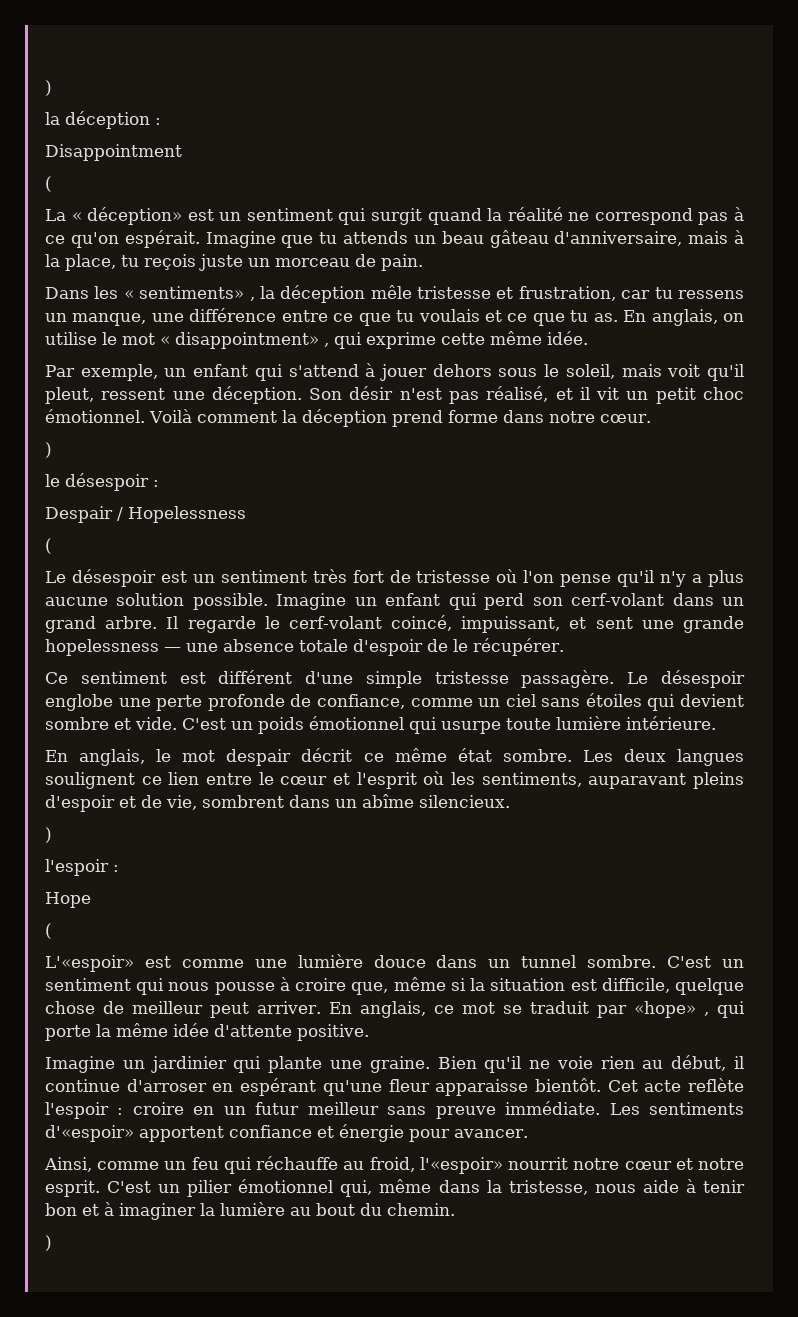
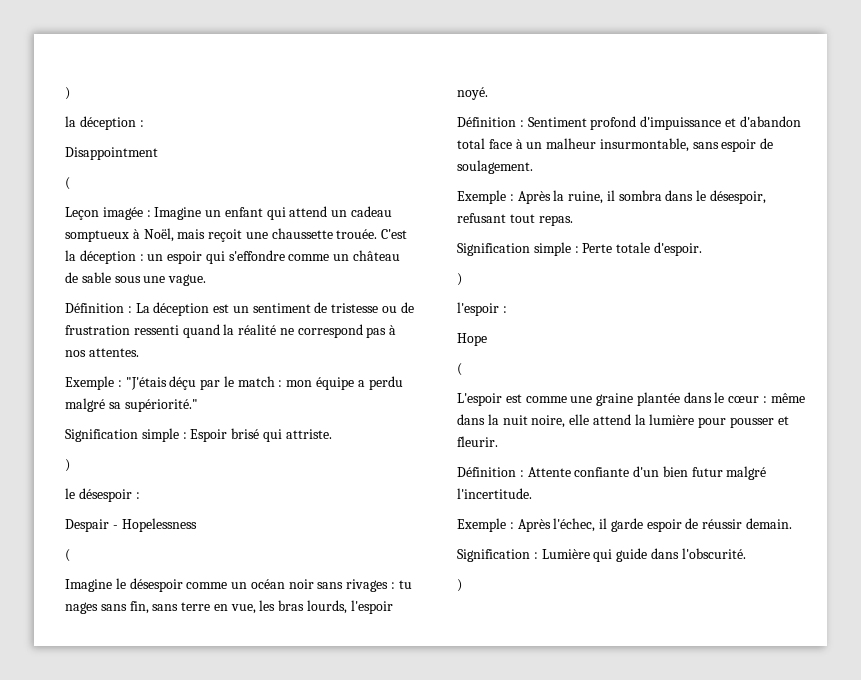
- La « déception» est un sentiment qui surgit quand la réalité ne correspond pas à ce qu'on espérait. Imagine que tu attends un beau gâteau d'anniversaire, mais à la place, tu reçois juste un morceau de pain.
- Dans les « sentiments» , la déception mêle tristesse et frustration, car tu ressens un manque, une différence entre ce que tu voulais et ce que tu as. En anglais, on utilise le mot « disappointment» , qui exprime cette même idée.
- Par exemple, un enfant qui s'attend à jouer dehors sous le soleil, mais voit qu'il pleut, ressent une déception. Son désir n'est pas réalisé, et il vit un petit choc émotionnel. Voilà comment la déception prend forme dans notre cœur.
+ Leçon imagée : Imagine un enfant qui attend un cadeau somptueux à Noël, mais reçoit une chaussette trouée. C'est la déception : un espoir qui s'effondre comme un château de sable sous une vague.
+ Définition : La déception est un sentiment de tristesse ou de frustration ressenti quand la réalité ne correspond pas à nos attentes.
+ Exemple : "J'étais déçu par le match : mon équipe a perdu malgré sa supériorité."
+ Signification simple : Espoir brisé qui attriste.
- Despair / Hopelessness
+ Despair - Hopelessness
- Le désespoir est un sentiment très fort de tristesse où l'on pense qu'il n'y a plus aucune solution possible. Imagine un enfant qui perd son cerf-volant dans un grand arbre. Il regarde le cerf-volant coincé, impuissant, et sent une grande hopelessness — une absence totale d'espoir de le récupérer.
- Ce sentiment est différent d'une simple tristesse passagère. Le désespoir englobe une perte profonde de confiance, comme un ciel sans étoiles qui devient sombre et vide. C'est un poids émotionnel qui usurpe toute lumière intérieure.
- En anglais, le mot despair décrit ce même état sombre. Les deux langues soulignent ce lien entre le cœur et l'esprit où les sentiments, auparavant pleins d'espoir et de vie, sombrent dans un abîme silencieux.
+ Imagine le désespoir comme un océan noir sans rivages : tu nages sans fin, sans terre en vue, les bras lourds, l'espoir noyé.
+ Définition : Sentiment profond d'impuissance et d'abandon total face à un malheur insurmontable, sans espoir de soulagement.
+ Exemple : Après la ruine, il sombra dans le désespoir, refusant tout repas.
+ Signification simple : Perte totale d'espoir.
- L'«espoir» est comme une lumière douce dans un tunnel sombre. C'est un sentiment qui nous pousse à croire que, même si la situation est difficile, quelque chose de meilleur peut arriver. En anglais, ce mot se traduit par «hope» , qui porte la même idée d'attente positive.
- Imagine un jardinier qui plante une graine. Bien qu'il ne voie rien au début, il continue d'arroser en espérant qu'une fleur apparaisse bientôt. Cet acte reflète l'espoir : croire en un futur meilleur sans preuve immédiate. Les sentiments d'«espoir» apportent confiance et énergie pour avancer.
- Ainsi, comme un feu qui réchauffe au froid, l'«espoir» nourrit notre cœur et notre esprit. C'est un pilier émotionnel qui, même dans la tristesse, nous aide à tenir bon et à imaginer la lumière au bout du chemin.
+ L'espoir est comme une graine plantée dans le cœur : même dans la nuit noire, elle attend la lumière pour pousser et fleurir.
+ Définition : Attente confiante d'un bien futur malgré l'incertitude.
+ Exemple : Après l'échec, il garde espoir de réussir demain.
+ Signification : Lumière qui guide dans l'obscurité.

